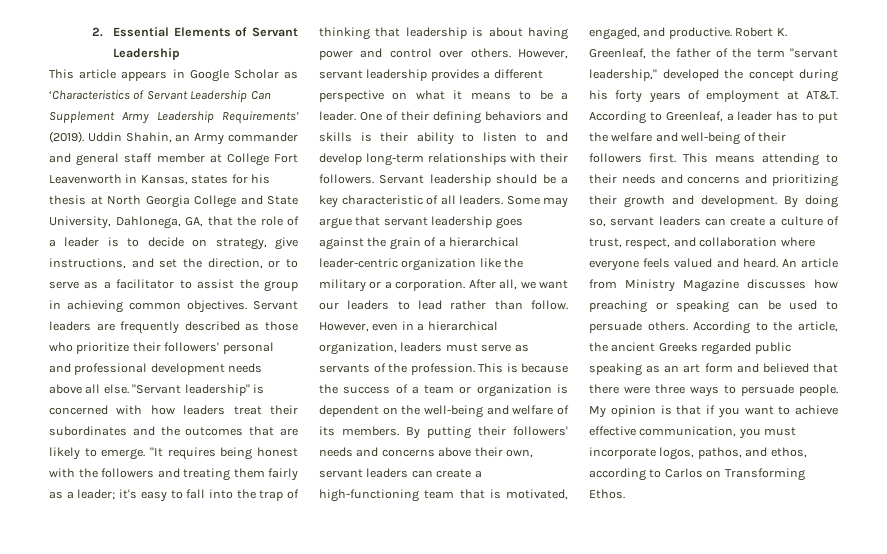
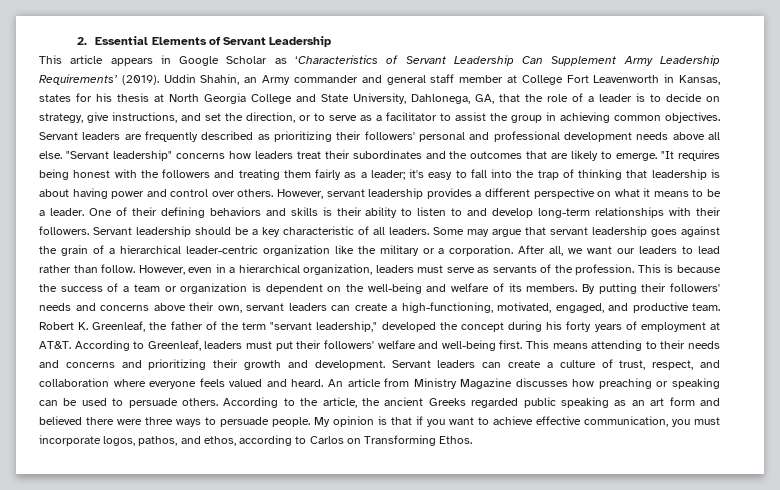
- Servant leaders are frequently described as those who prioritize their followers' personal and professional development needs above all else.
+ Servant leaders are frequently described as prioritizing their followers' personal and professional development needs above all else.
- "Servant leadership" is concerned with how leaders treat their subordinates and the outcomes that are likely to emerge.
+ "Servant leadership" concerns how leaders treat their subordinates and the outcomes that are likely to emerge.
- By putting their followers' needs and concerns above their own, servant leaders can create a high-functioning team that is motivated, engaged, and productive.
+ By putting their followers' needs and concerns above their own, servant leaders can create a high-functioning, motivated, engaged, and productive team.
- According to Greenleaf, a leader has to put the welfare and well-being of their followers first.
+ According to Greenleaf, leaders must put their followers' welfare and well-being first.
- By doing so, servant leaders can create a culture of trust, respect, and collaboration where everyone feels valued and heard.
+ Servant leaders can create a culture of trust, respect, and collaboration where everyone feels valued and heard.
- According to the article, the ancient Greeks regarded public speaking as an art form and believed that there were three ways to persuade people.
+ According to the article, the ancient Greeks regarded public speaking as an art form and believed there were three ways to persuade people.

